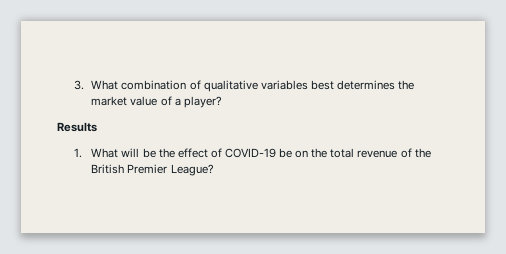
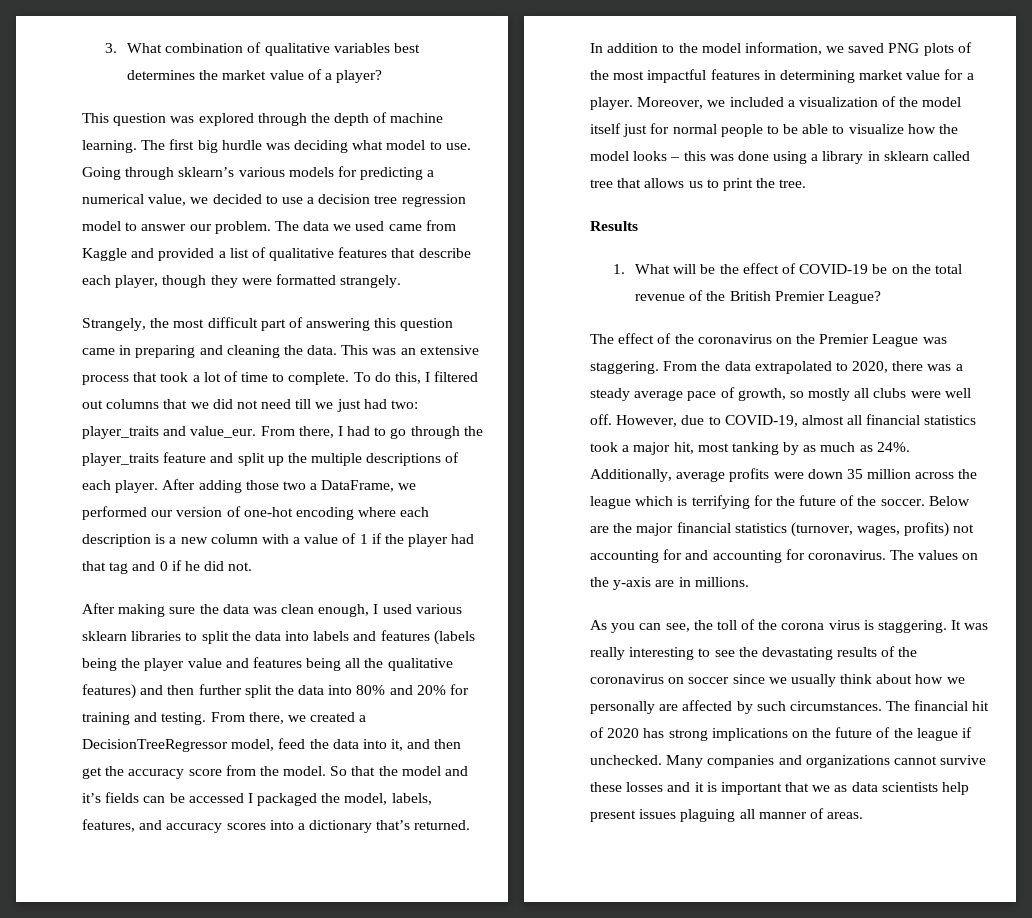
+ This question was explored through the depth of machine learning. The first big hurdle was deciding what model to use. Going through sklearn’s various models for predicting a numerical value, we decided to use a decision tree regression model to answer our problem. The data we used came from Kaggle and provided a list of qualitative features that describe each player, though they were formatted strangely.
+ Strangely, the most difficult part of answering this question came in preparing and cleaning the data. This was an extensive process that took a lot of time to complete. To do this, I filtered out columns that we did not need till we just had two: player_traits and value_eur. From there, I had to go through the player_traits feature and split up the multiple descriptions of each player. After adding those two a DataFrame, we performed our version of one-hot encoding where each description is a new column with a value of 1 if the player had that tag and 0 if he did not.
+ After making sure the data was clean enough, I used various sklearn libraries to split the data into labels and features (labels being the player value and features being all the qualitative features) and then further split the data into 80% and 20% for training and testing. From there, we created a DecisionTreeRegressor model, feed the data into it, and then get the accuracy score from the model. So that the model and it’s fields can be accessed I packaged the model, labels, features, and accuracy scores into a dictionary that’s returned. In addition to the model information, we saved PNG plots of the most impactful features in determining market value for a player. Moreover, we included a visualization of the model itself just for normal people to be able to visualize how the model looks – this was done using a library in sklearn called tree that allows us to print the tree.
+ The effect of the coronavirus on the Premier League was staggering. From the data extrapolated to 2020, there was a steady average pace of growth, so mostly all clubs were well off. However, due to COVID-19, almost all financial statistics took a major hit, most tanking by as much as 24%. Additionally, average profits were down 35 million across the league which is terrifying for the future of the soccer. Below are the major financial statistics (turnover, wages, profits) not accounting for and accounting for coronavirus. The values on the y-axis are in millions.
+ As you can see, the toll of the corona virus is staggering. It was really interesting to see the devastating results of the coronavirus on soccer since we usually think about how we personally are affected by such circumstances. The financial hit of 2020 has strong implications on the future of the league if unchecked. Many companies and organizations cannot survive these losses and it is important that we as data scientists help present issues plaguing all manner of areas.

